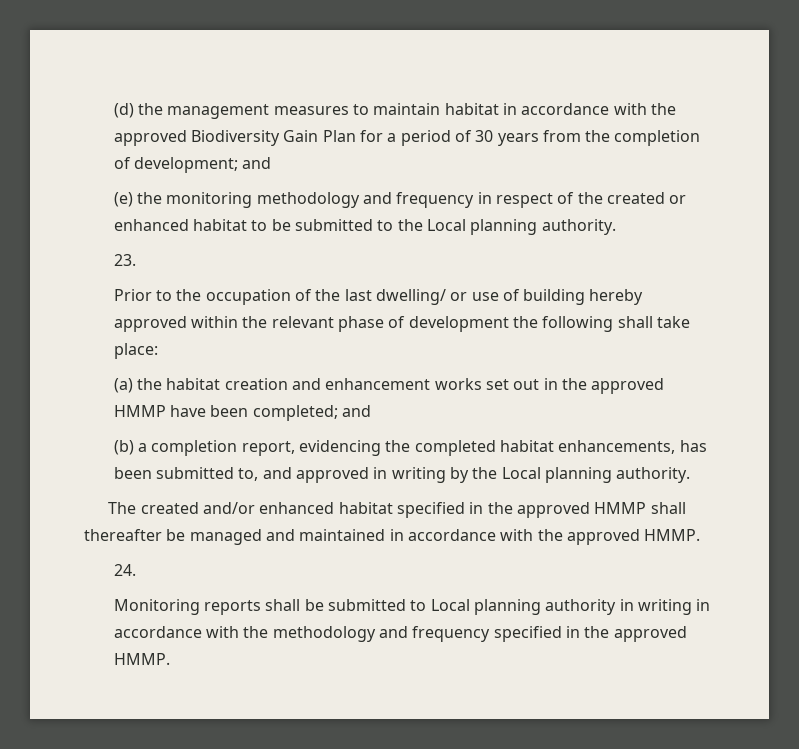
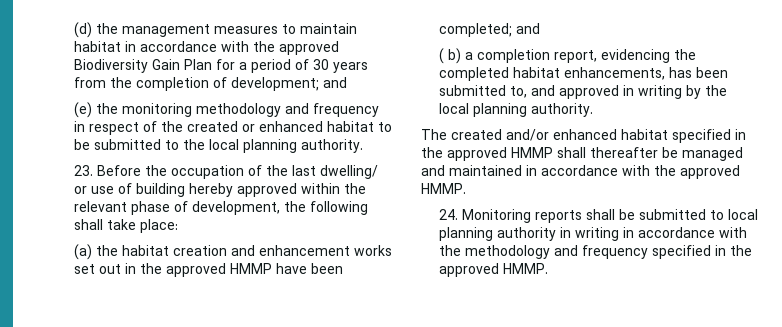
- (e) the monitoring methodology and frequency in respect of the created or enhanced habitat to be submitted to the Local planning authority.
+ (e) the monitoring methodology and frequency in respect of the created or enhanced habitat to be submitted to the local planning authority.
- 23.
- Prior to the occupation of the last dwelling/ or use of building hereby approved within the relevant phase of development the following shall take place:
+ 23. Before the occupation of the last dwelling/ or use of building hereby approved within the relevant phase of development, the following shall take place:
- (b) a completion report, evidencing the completed habitat enhancements, has been submitted to, and approved in writing by the Local planning authority.
+ ( b) a completion report, evidencing the completed habitat enhancements, has been submitted to, and approved in writing by the local planning authority.
- 24.
- Monitoring reports shall be submitted to Local planning authority in writing in accordance with the methodology and frequency specified in the approved HMMP.
+ 24. Monitoring reports shall be submitted to local planning authority in writing in accordance with the methodology and frequency specified in the approved HMMP.

